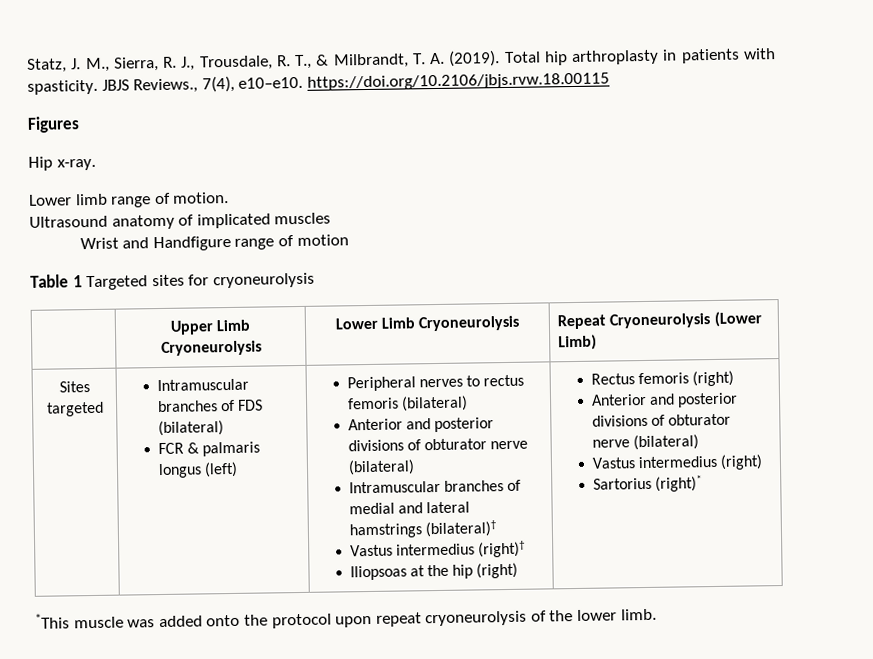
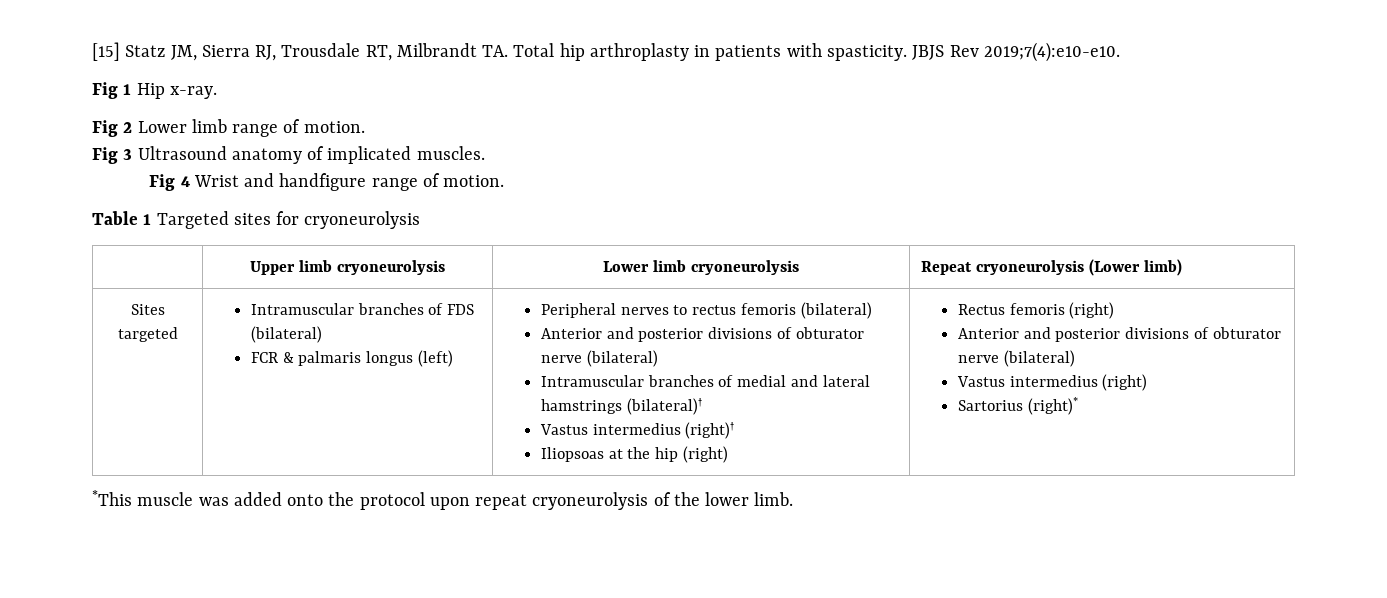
- Statz, J. M., Sierra, R. J., Trousdale, R. T., & Milbrandt, T. A. (2019). Total hip arthroplasty in patients with spasticity.
+ [15] Statz JM, Sierra RJ, Trousdale RT, Milbrandt TA. Total hip arthroplasty in patients with spasticity.
- JBJS Reviews., 7(4), e10–e10. https://doi.org/10.2106/jbjs.rvw.18.00115
- Figures
- Hip x-ray.
+ JBJS Rev 2019;7(4):e10-e10.
+ Fig 1 Hip x-ray.
- Lower limb range of motion.
+ Fig 2 Lower limb range of motion.
- Ultrasound anatomy of implicated muscles
- Wrist and Handfigure range of motion
+ Fig 3 Ultrasound anatomy of implicated muscles.
+ Fig 4 Wrist and handfigure range of motion.
- | Upper Limb Cryoneurolysis | Lower Limb Cryoneurolysis | Repeat Cryoneurolysis (Lower Limb)
+ | Upper limb cryoneurolysis | Lower limb cryoneurolysis | Repeat cryoneurolysis (Lower limb)

